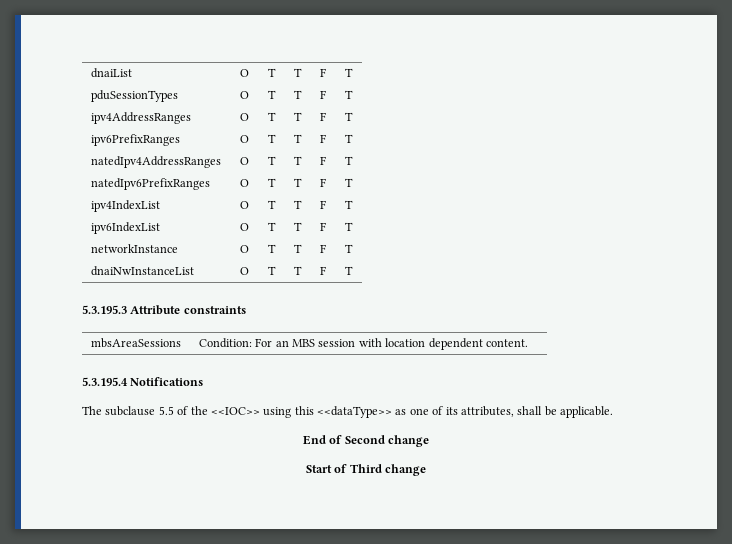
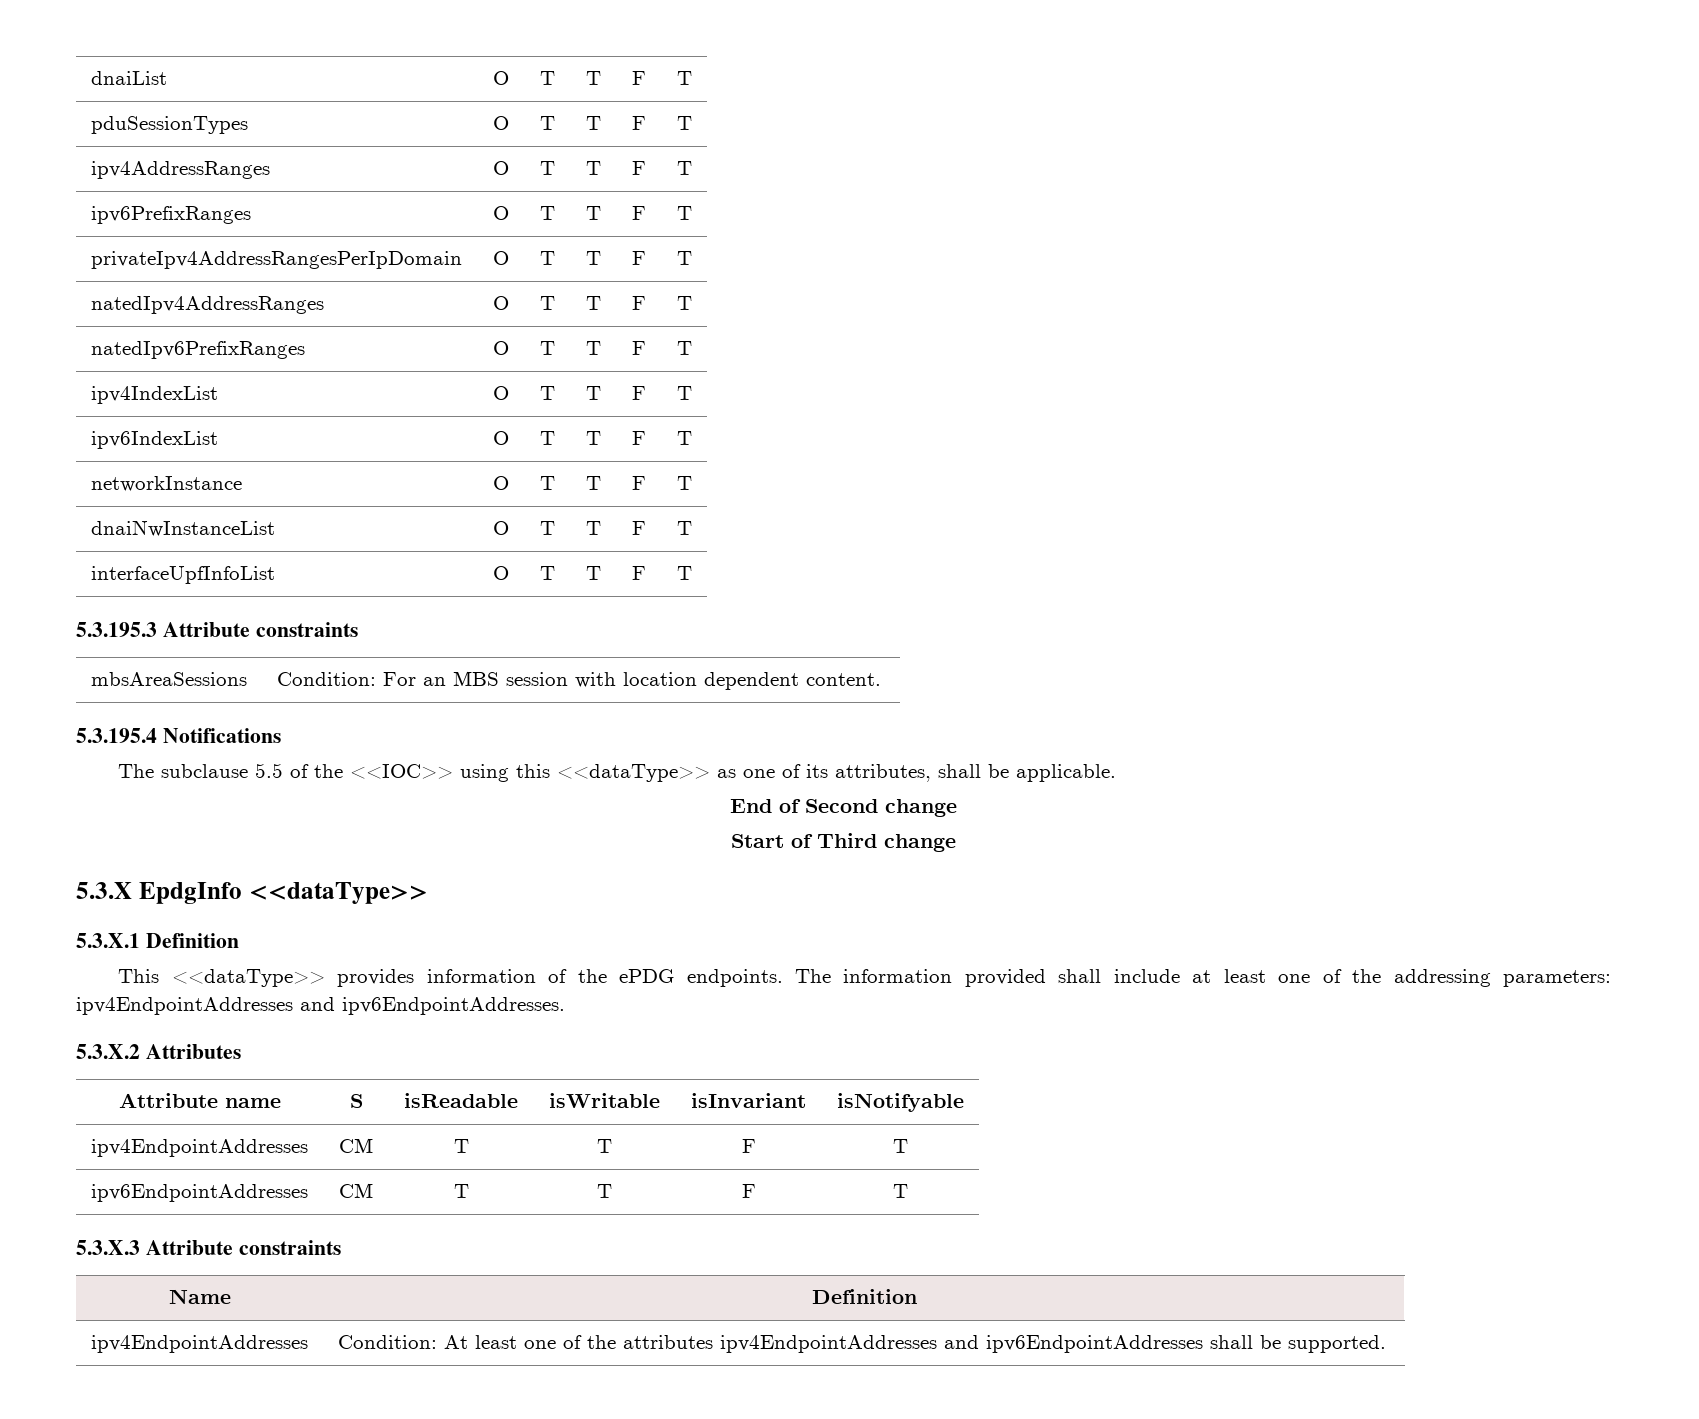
+ privateIpv4AddressRangesPerIpDomain | O | T | T | F | T
+ interfaceUpfInfoList | O | T | T | F | T
+ 5.3.X EpdgInfo <<dataType>>
+ 5.3.X.1 Definition
+ This <<dataType>> provides information of the ePDG endpoints. The information provided shall include at least one of the addressing parameters: ipv4EndpointAddresses and ipv6EndpointAddresses.
+ 5.3.X.2 Attributes
+ Attribute name | S | isReadable | isWritable | isInvariant | isNotifyable
+ ipv4EndpointAddresses | CM | T | T | F | T
+ ipv6EndpointAddresses | CM | T | T | F | T
+ 5.3.X.3 Attribute constraints
+ Name | Definition
+ ipv4EndpointAddresses | Condition: At least one of the attributes ipv4EndpointAddresses and ipv6EndpointAddresses shall be supported.

